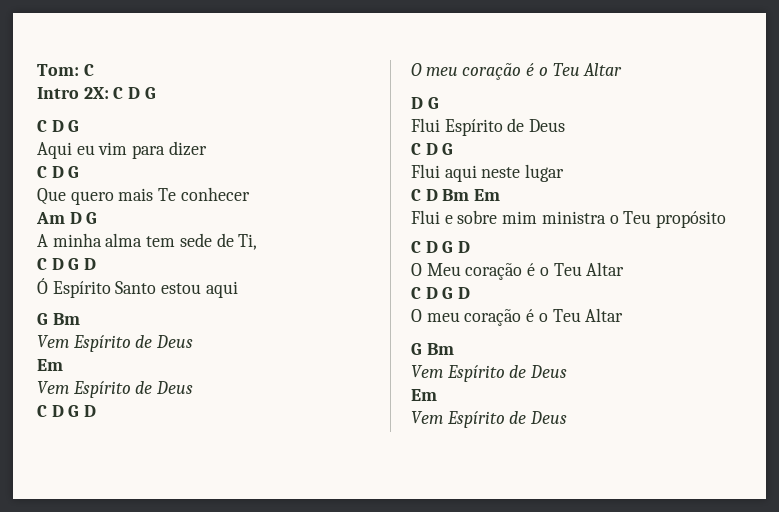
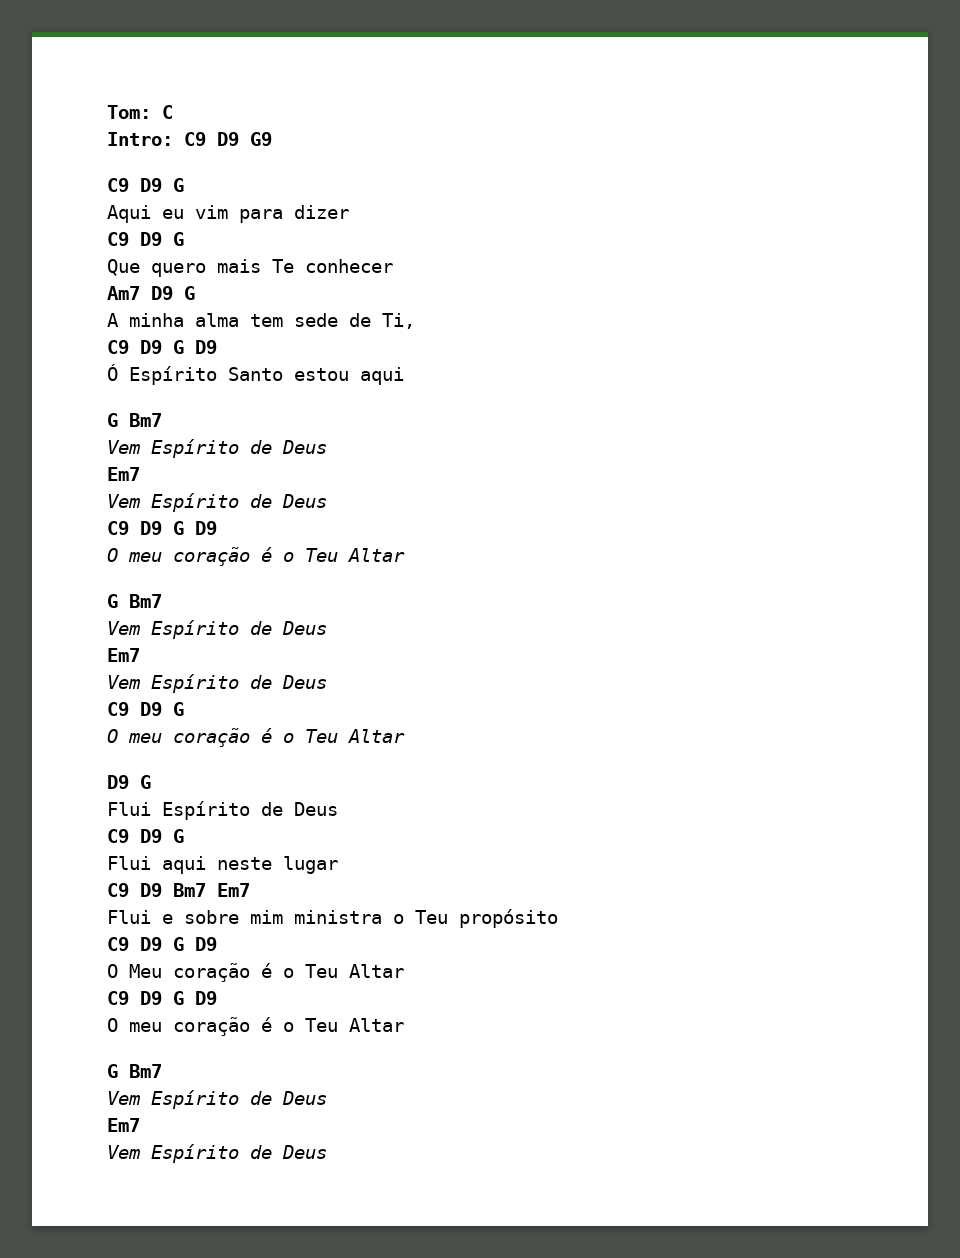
- Intro 2X: C D G
- C D G
+ Intro: C9 D9 G9
+ C9 D9 G
  Aqui eu vim para dizer
- C D G
+ C9 D9 G
- Am D G
+ Am7 D9 G
  A minha alma tem sede de Ti,
- C D G D
+ C9 D9 G D9
  Ó Espírito Santo estou aqui
- G Bm
+ G Bm7
  Vem Espírito de Deus
- Em
+ Em7
  Vem Espírito de Deus
- C D G D
+ C9 D9 G D9
  O meu coração é o Teu Altar
- D G
+ G Bm7
+ Vem Espírito de Deus
+ Em7
+ Vem Espírito de Deus
+ C9 D9 G
+ O meu coração é o Teu Altar
+ D9 G
  Flui Espírito de Deus
- C D G
+ C9 D9 G
- C D Bm Em
+ C9 D9 Bm7 Em7
  Flui e sobre mim ministra o Teu propósito
- C D G D
+ C9 D9 G D9
  O Meu coração é o Teu Altar
- C D G D
+ C9 D9 G D9
  O meu coração é o Teu Altar
- G Bm
+ G Bm7
  Vem Espírito de Deus
- Em
+ Em7

